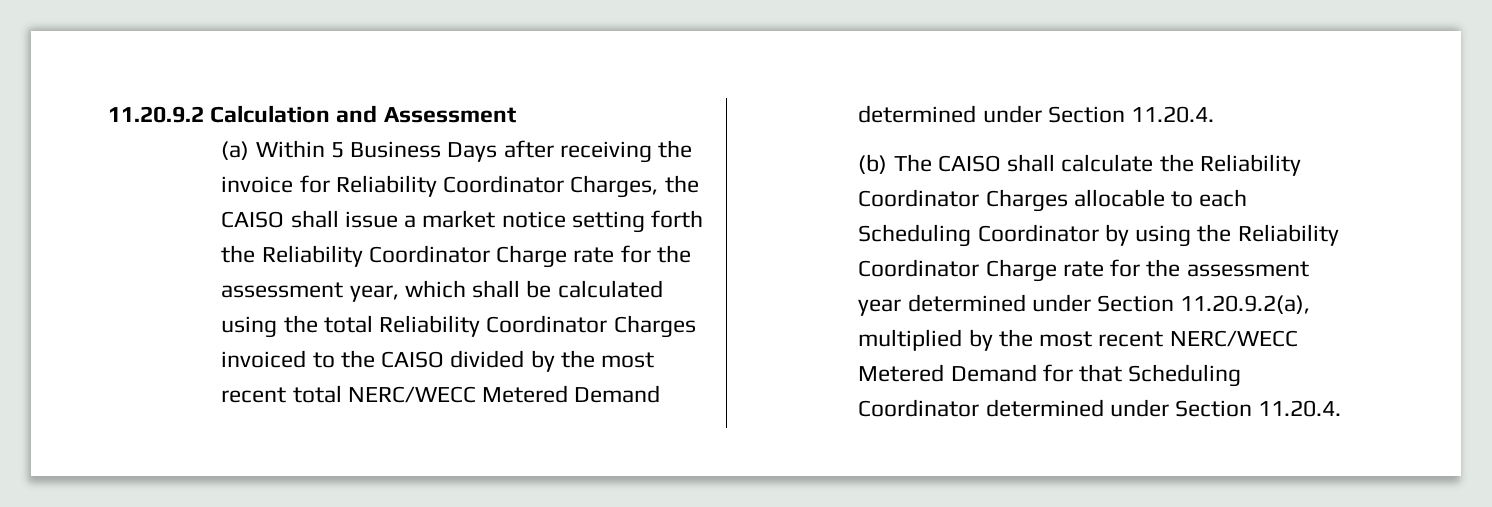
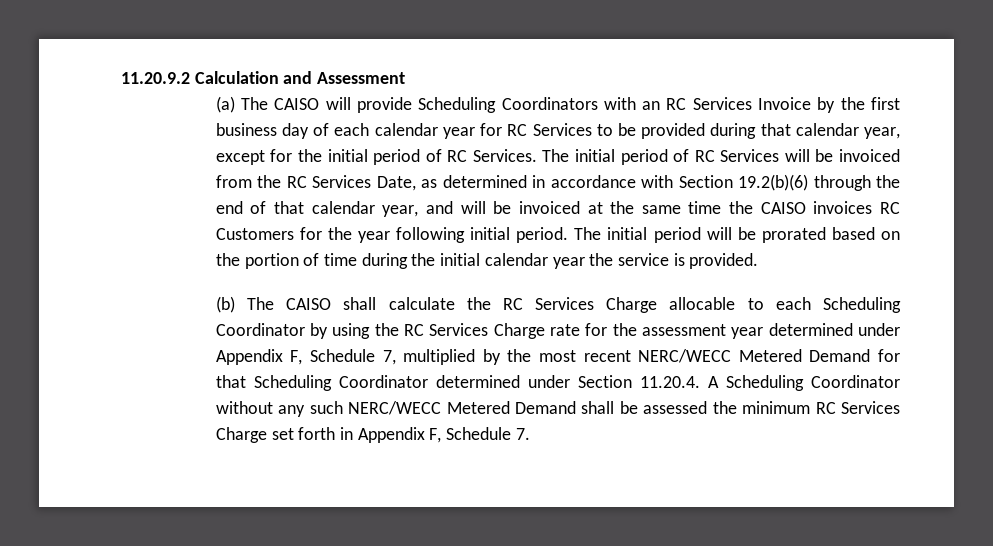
- (a) Within 5 Business Days after receiving the invoice for Reliability Coordinator Charges, the CAISO shall issue a market notice setting forth the Reliability Coordinator Charge rate for the assessment year, which shall be calculated using the total Reliability Coordinator Charges invoiced to the CAISO divided by the most recent total NERC/WECC Metered Demand determined under Section 11.20.4.
+ (a) The CAISO will provide Scheduling Coordinators with an RC Services Invoice by the first business day of each calendar year for RC Services to be provided during that calendar year, except for the initial period of RC Services. The initial period of RC Services will be invoiced from the RC Services Date, as determined in accordance with Section 19.2(b)(6) through the end of that calendar year, and will be invoiced at the same time the CAISO invoices RC Customers for the year following initial period. The initial period will be prorated based on the portion of time during the initial calendar year the service is provided.
- (b) The CAISO shall calculate the Reliability Coordinator Charges allocable to each Scheduling Coordinator by using the Reliability Coordinator Charge rate for the assessment year determined under Section 11.20.9.2(a), multiplied by the most recent NERC/WECC Metered Demand for that Scheduling Coordinator determined under Section 11.20.4.
+ (b) The CAISO shall calculate the RC Services Charge allocable to each Scheduling Coordinator by using the RC Services Charge rate for the assessment year determined under Appendix F, Schedule 7, multiplied by the most recent NERC/WECC Metered Demand for that Scheduling Coordinator determined under Section 11.20.4. A Scheduling Coordinator without any such NERC/WECC Metered Demand shall be assessed the minimum RC Services Charge set forth in Appendix F, Schedule 7.

